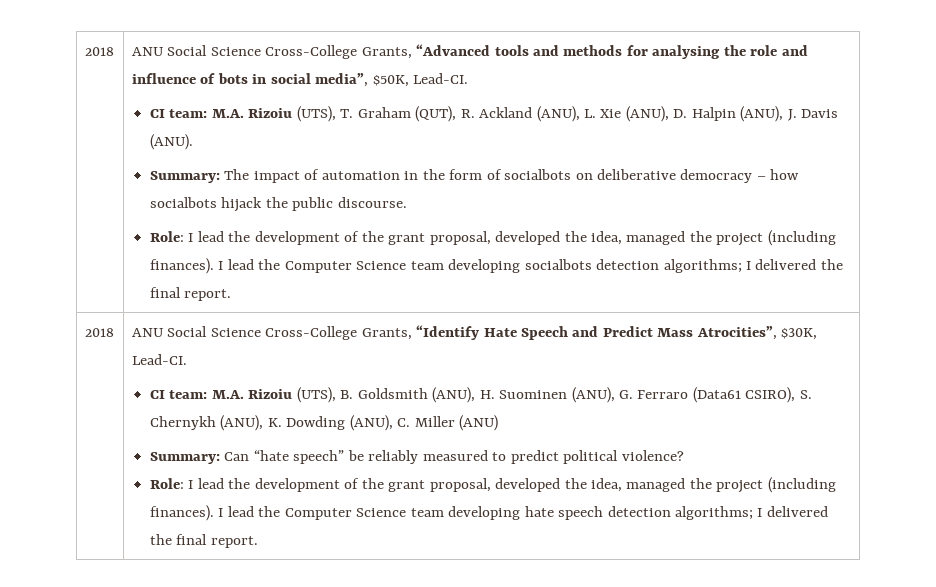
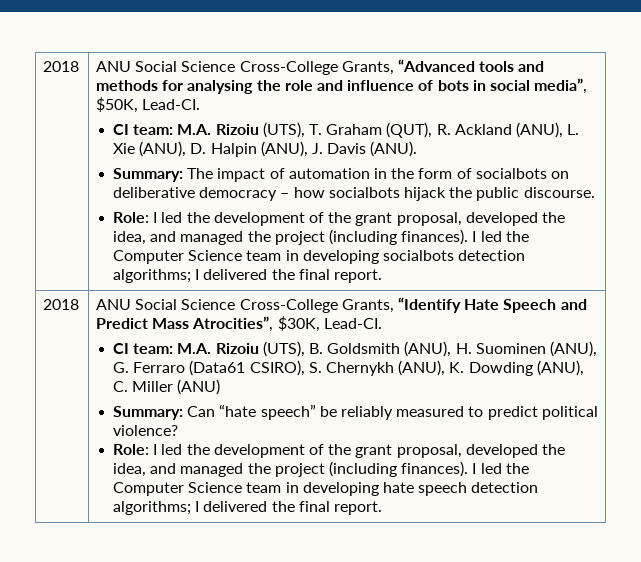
- Role: I lead the development of the grant proposal, developed the idea, managed the project (including finances). I lead the Computer Science team developing socialbots detection algorithms; I delivered the final report.
+ Role: I led the development of the grant proposal, developed the idea, and managed the project (including finances). I led the Computer Science team in developing socialbots detection algorithms; I delivered the final report.
- Role: I lead the development of the grant proposal, developed the idea, managed the project (including finances). I lead the Computer Science team developing hate speech detection algorithms; I delivered the final report.
+ Role: I led the development of the grant proposal, developed the idea, and managed the project (including finances). I led the Computer Science team in developing hate speech detection algorithms; I delivered the final report.

